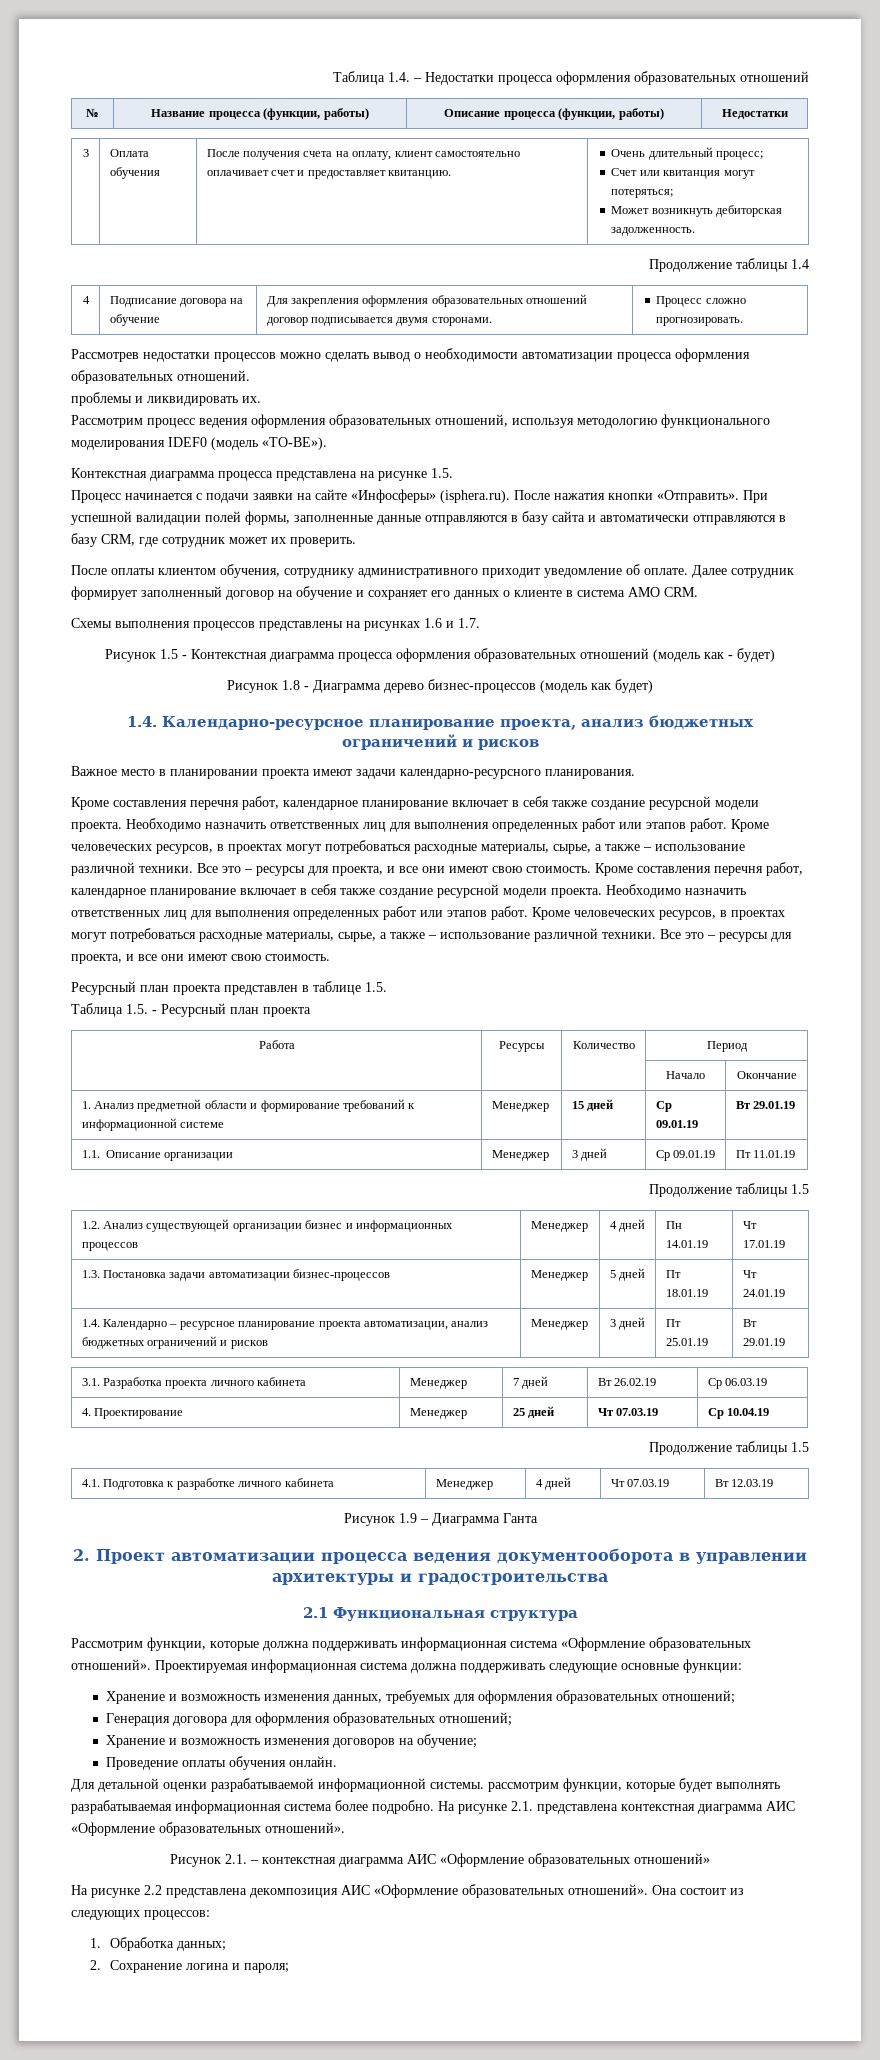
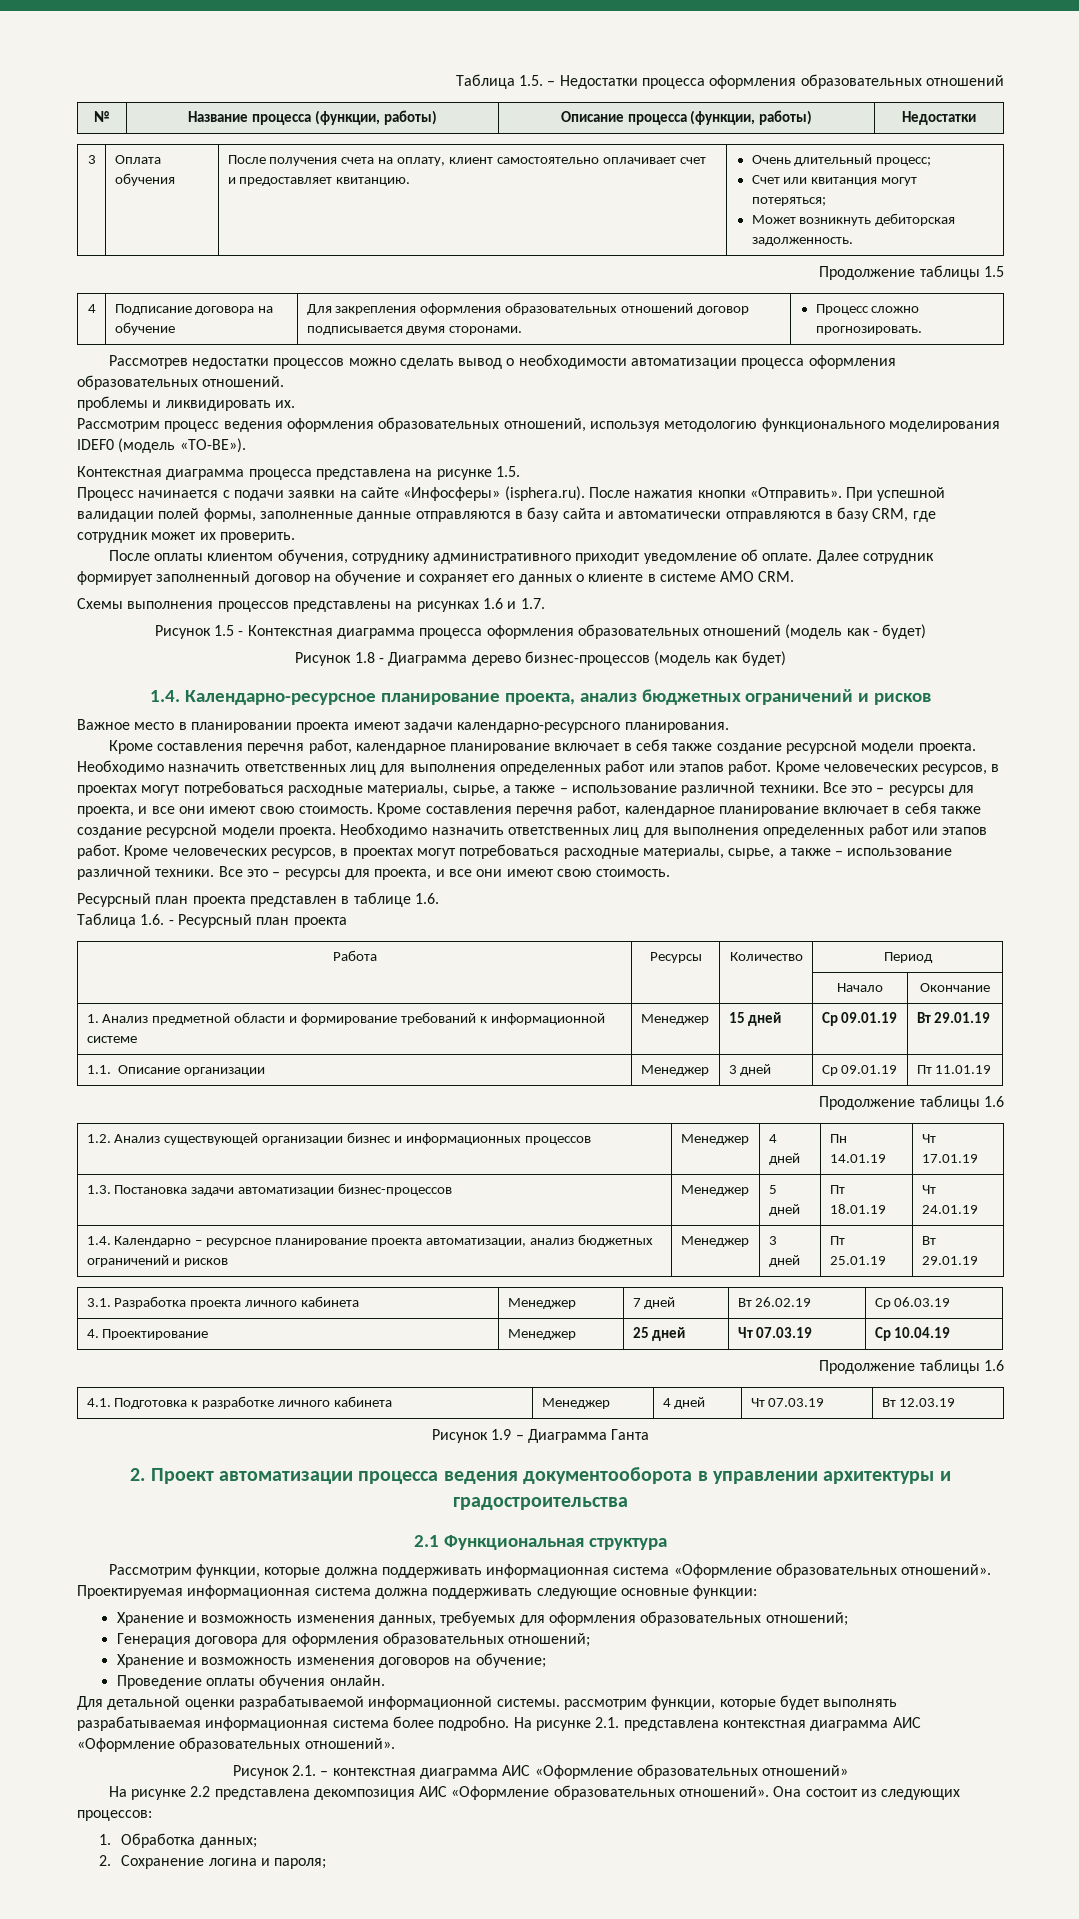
- Таблица 1.4. – Недостатки процесса оформления образовательных отношений
+ Таблица 1.5. – Недостатки процесса оформления образовательных отношений
- Продолжение таблицы 1.4
+ Продолжение таблицы 1.5
- Далее сотрудник формирует заполненный договор на обучение и сохраняет его данных о клиенте в система AMO CRM.
+ Далее сотрудник формирует заполненный договор на обучение и сохраняет его данных о клиенте в системе AMO CRM.
- Ресурсный план проекта представлен в таблице 1.5.
- Таблица 1.5. - Ресурсный план проекта
+ Ресурсный план проекта представлен в таблице 1.6.
+ Таблица 1.6. - Ресурсный план проекта
  1.1. Описание организации | Менеджер | 3 дней | Ср 09.01.19 | Пт 11.01.19
- Продолжение таблицы 1.5
+ Продолжение таблицы 1.6
  4. Проектирование | Менеджер | 25 дней | Чт 07.03.19 | Ср 10.04.19
- Продолжение таблицы 1.5
+ Продолжение таблицы 1.6

